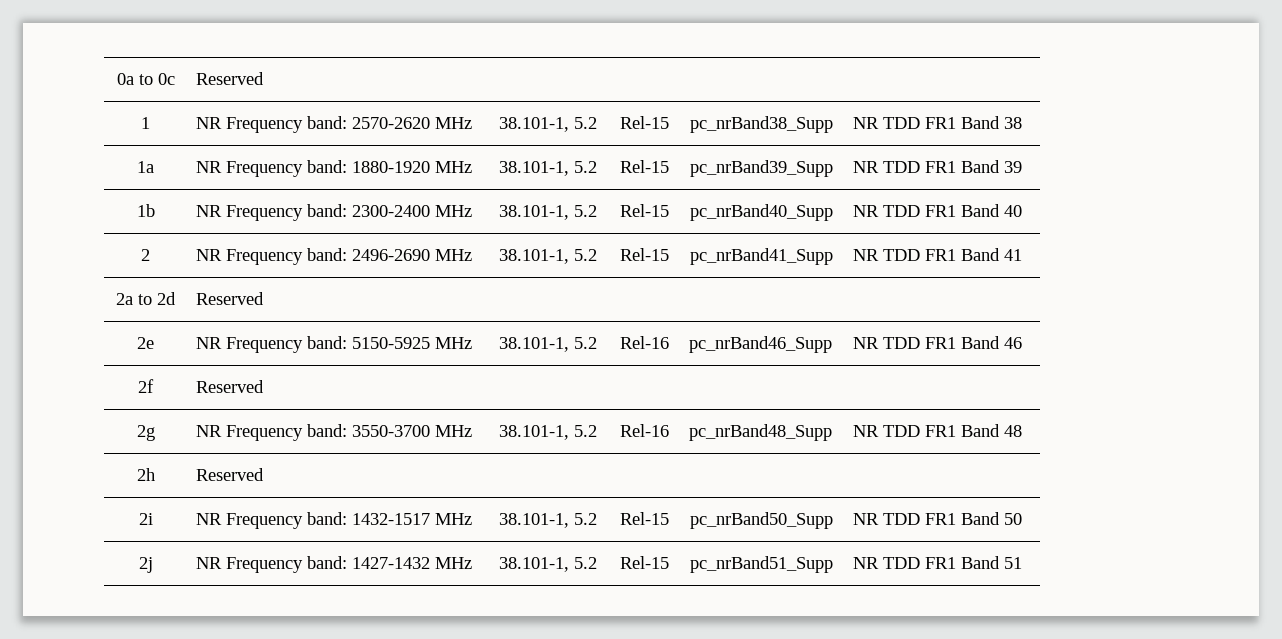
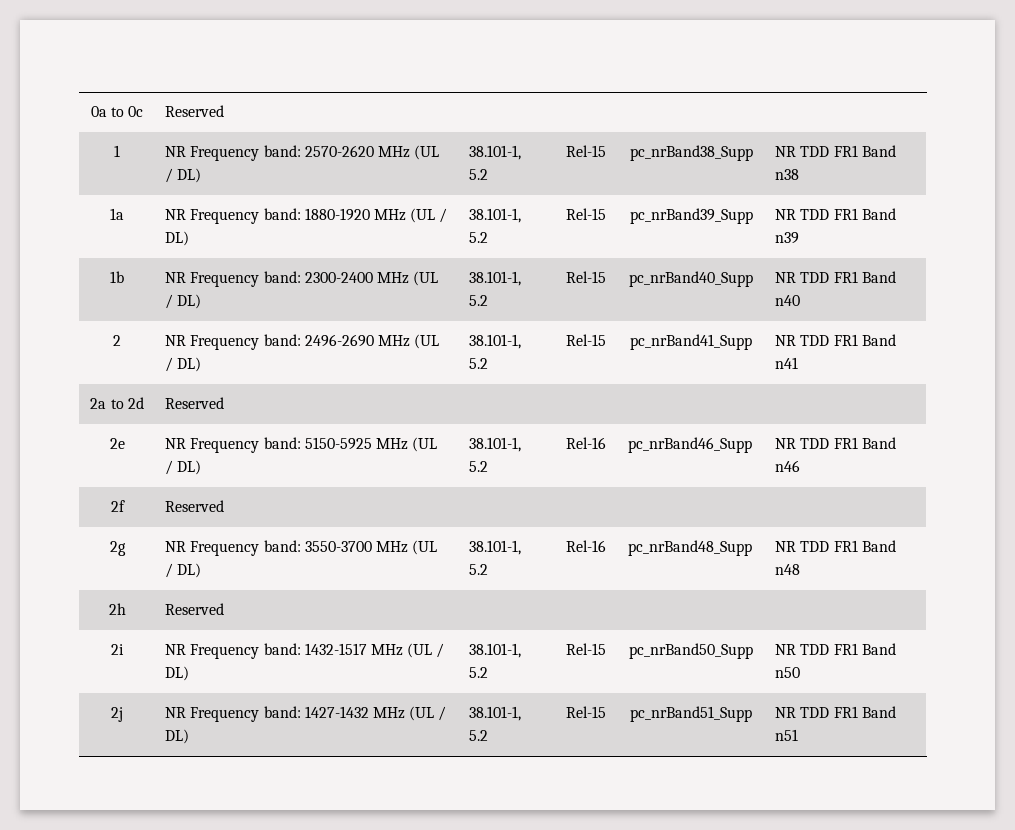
- 1 | NR Frequency band: 2570-2620 MHz | 38.101-1, 5.2 | Rel-15 | pc_nrBand38_Supp | NR TDD FR1 Band 38
+ 1 | NR Frequency band: 2570-2620 MHz (UL / DL) | 38.101-1, 5.2 | Rel-15 | pc_nrBand38_Supp | NR TDD FR1 Band n38
- 1a | NR Frequency band: 1880-1920 MHz | 38.101-1, 5.2 | Rel-15 | pc_nrBand39_Supp | NR TDD FR1 Band 39
+ 1a | NR Frequency band: 1880-1920 MHz (UL / DL) | 38.101-1, 5.2 | Rel-15 | pc_nrBand39_Supp | NR TDD FR1 Band n39
- 1b | NR Frequency band: 2300-2400 MHz | 38.101-1, 5.2 | Rel-15 | pc_nrBand40_Supp | NR TDD FR1 Band 40
+ 1b | NR Frequency band: 2300-2400 MHz (UL / DL) | 38.101-1, 5.2 | Rel-15 | pc_nrBand40_Supp | NR TDD FR1 Band n40
- 2 | NR Frequency band: 2496-2690 MHz | 38.101-1, 5.2 | Rel-15 | pc_nrBand41_Supp | NR TDD FR1 Band 41
+ 2 | NR Frequency band: 2496-2690 MHz (UL / DL) | 38.101-1, 5.2 | Rel-15 | pc_nrBand41_Supp | NR TDD FR1 Band n41
- 2e | NR Frequency band: 5150-5925 MHz | 38.101-1, 5.2 | Rel-16 | pc_nrBand46_Supp | NR TDD FR1 Band 46
+ 2e | NR Frequency band: 5150-5925 MHz (UL / DL) | 38.101-1, 5.2 | Rel-16 | pc_nrBand46_Supp | NR TDD FR1 Band n46
- 2g | NR Frequency band: 3550-3700 MHz | 38.101-1, 5.2 | Rel-16 | pc_nrBand48_Supp | NR TDD FR1 Band 48
+ 2g | NR Frequency band: 3550-3700 MHz (UL / DL) | 38.101-1, 5.2 | Rel-16 | pc_nrBand48_Supp | NR TDD FR1 Band n48
- 2i | NR Frequency band: 1432-1517 MHz | 38.101-1, 5.2 | Rel-15 | pc_nrBand50_Supp | NR TDD FR1 Band 50
+ 2i | NR Frequency band: 1432-1517 MHz (UL / DL) | 38.101-1, 5.2 | Rel-15 | pc_nrBand50_Supp | NR TDD FR1 Band n50
- 2j | NR Frequency band: 1427-1432 MHz | 38.101-1, 5.2 | Rel-15 | pc_nrBand51_Supp | NR TDD FR1 Band 51
+ 2j | NR Frequency band: 1427-1432 MHz (UL / DL) | 38.101-1, 5.2 | Rel-15 | pc_nrBand51_Supp | NR TDD FR1 Band n51

